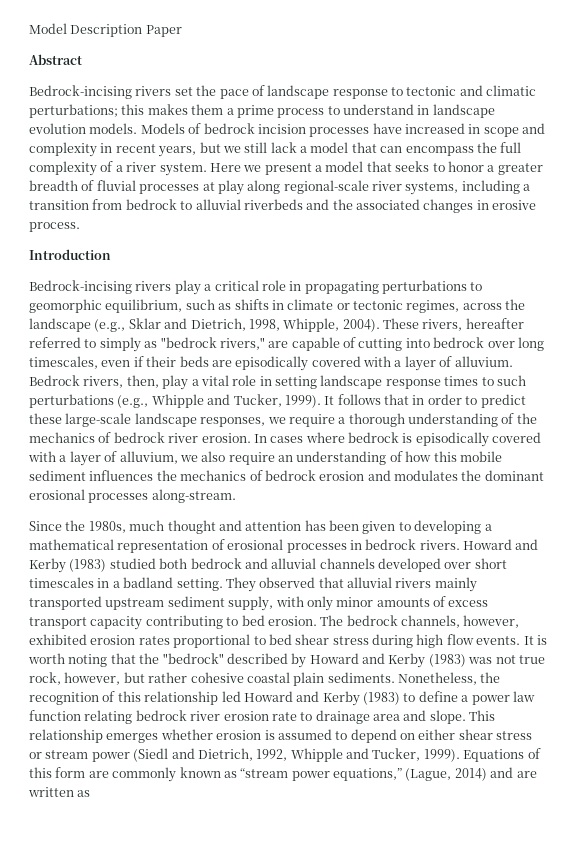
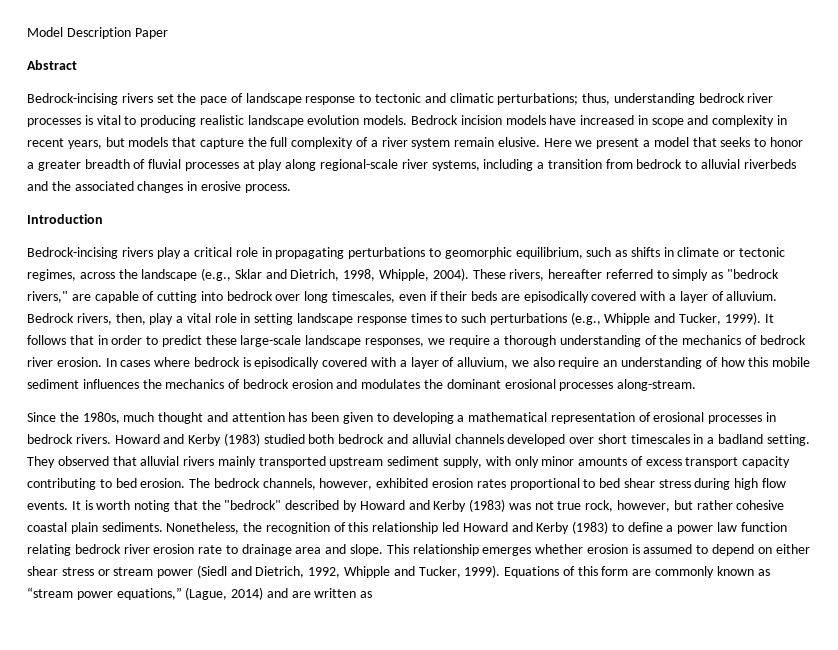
- Bedrock-incising rivers set the pace of landscape response to tectonic and climatic perturbations; this makes them a prime process to understand in landscape evolution models. Models of bedrock incision processes have increased in scope and complexity in recent years, but we still lack a model that can encompass the full complexity of a river system.
+ Bedrock-incising rivers set the pace of landscape response to tectonic and climatic perturbations; thus, understanding bedrock river processes is vital to producing realistic landscape evolution models. Bedrock incision models have increased in scope and complexity in recent years, but models that capture the full complexity of a river system remain elusive.

